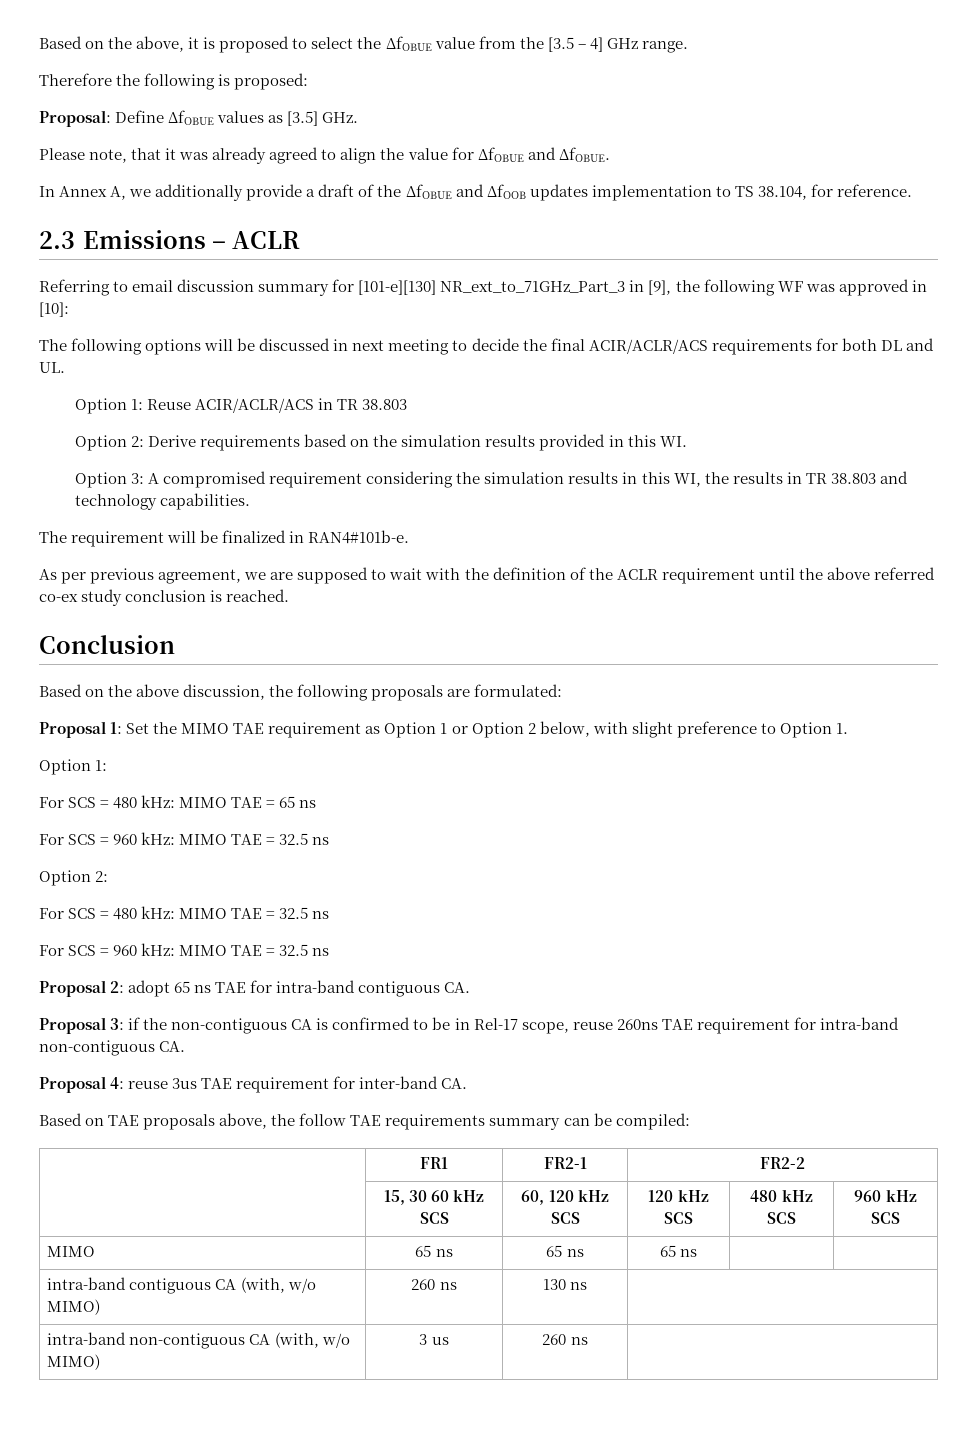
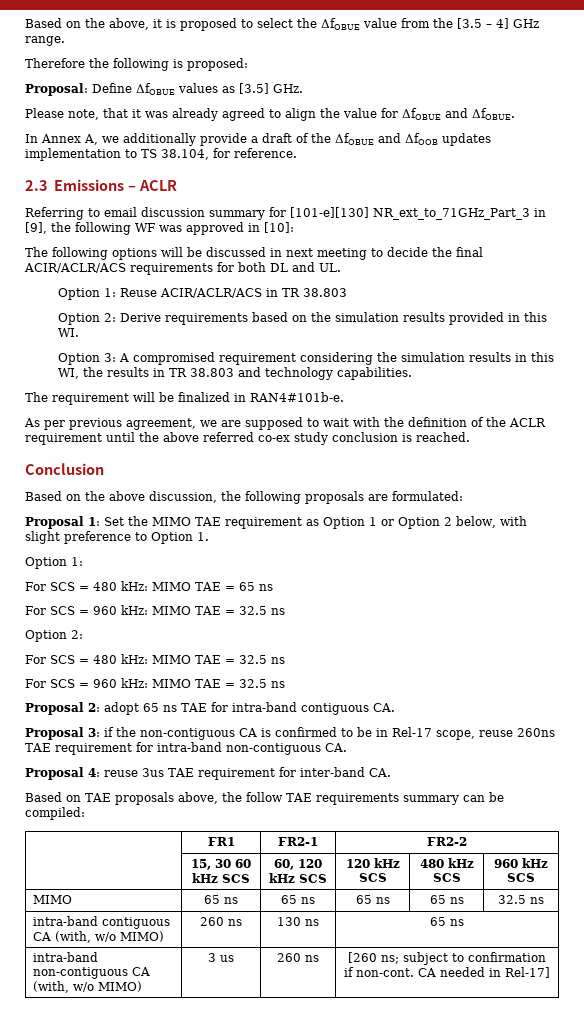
- MIMO | 65 ns | 65 ns | 65 ns | |
+ MIMO | 65 ns | 65 ns | 65 ns | 65 ns | 32.5 ns
- intra-band contiguous CA (with, w/o MIMO) | 260 ns | 130 ns |
+ intra-band contiguous CA (with, w/o MIMO) | 260 ns | 130 ns | 65 ns
- intra-band non-contiguous CA (with, w/o MIMO) | 3 us | 260 ns |
+ intra-band non-contiguous CA (with, w/o MIMO) | 3 us | 260 ns | [260 ns; subject to confirmation if non-cont. CA needed in Rel-17]

